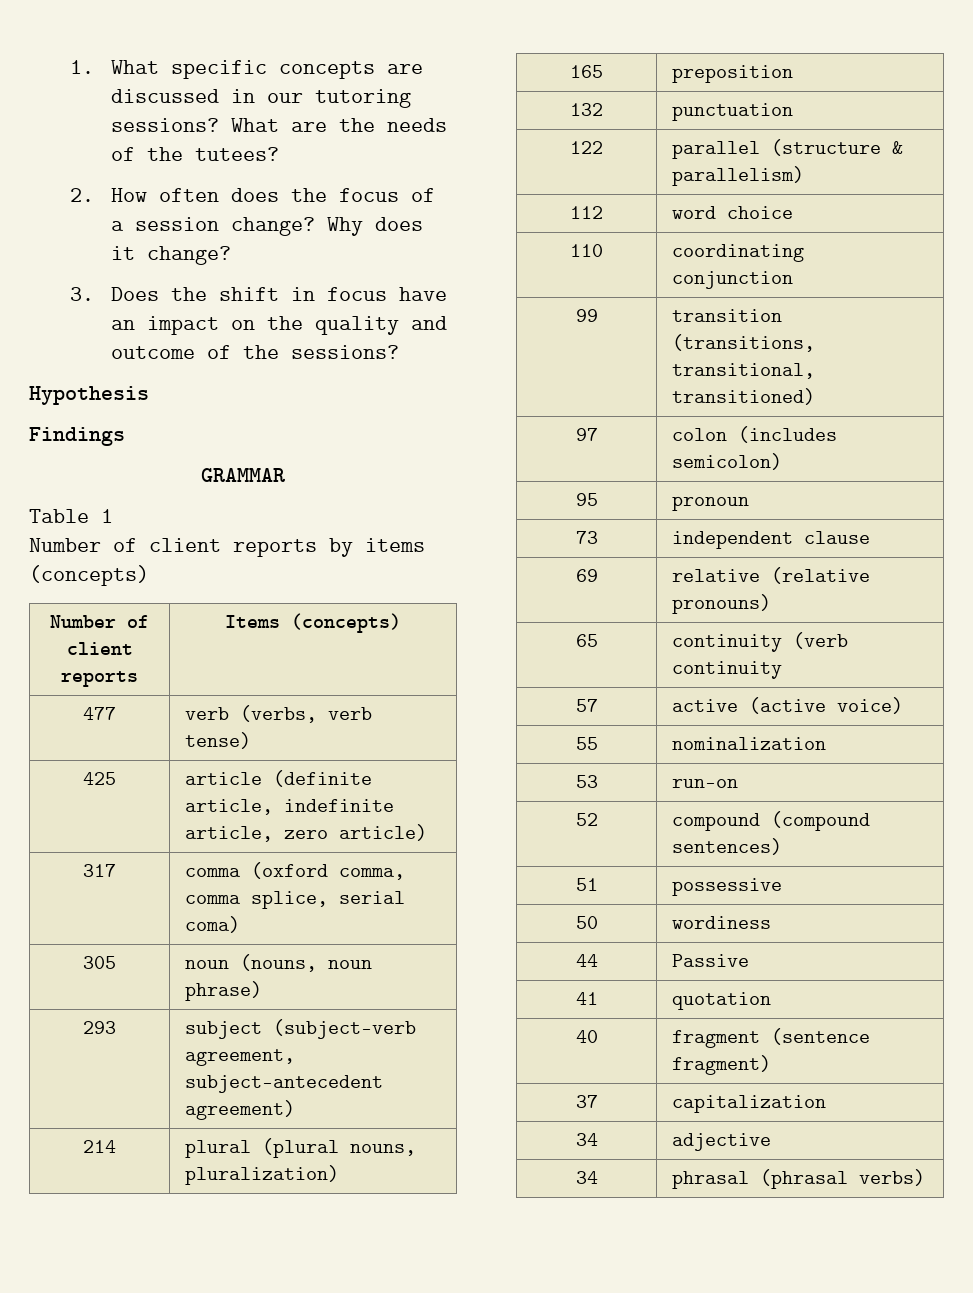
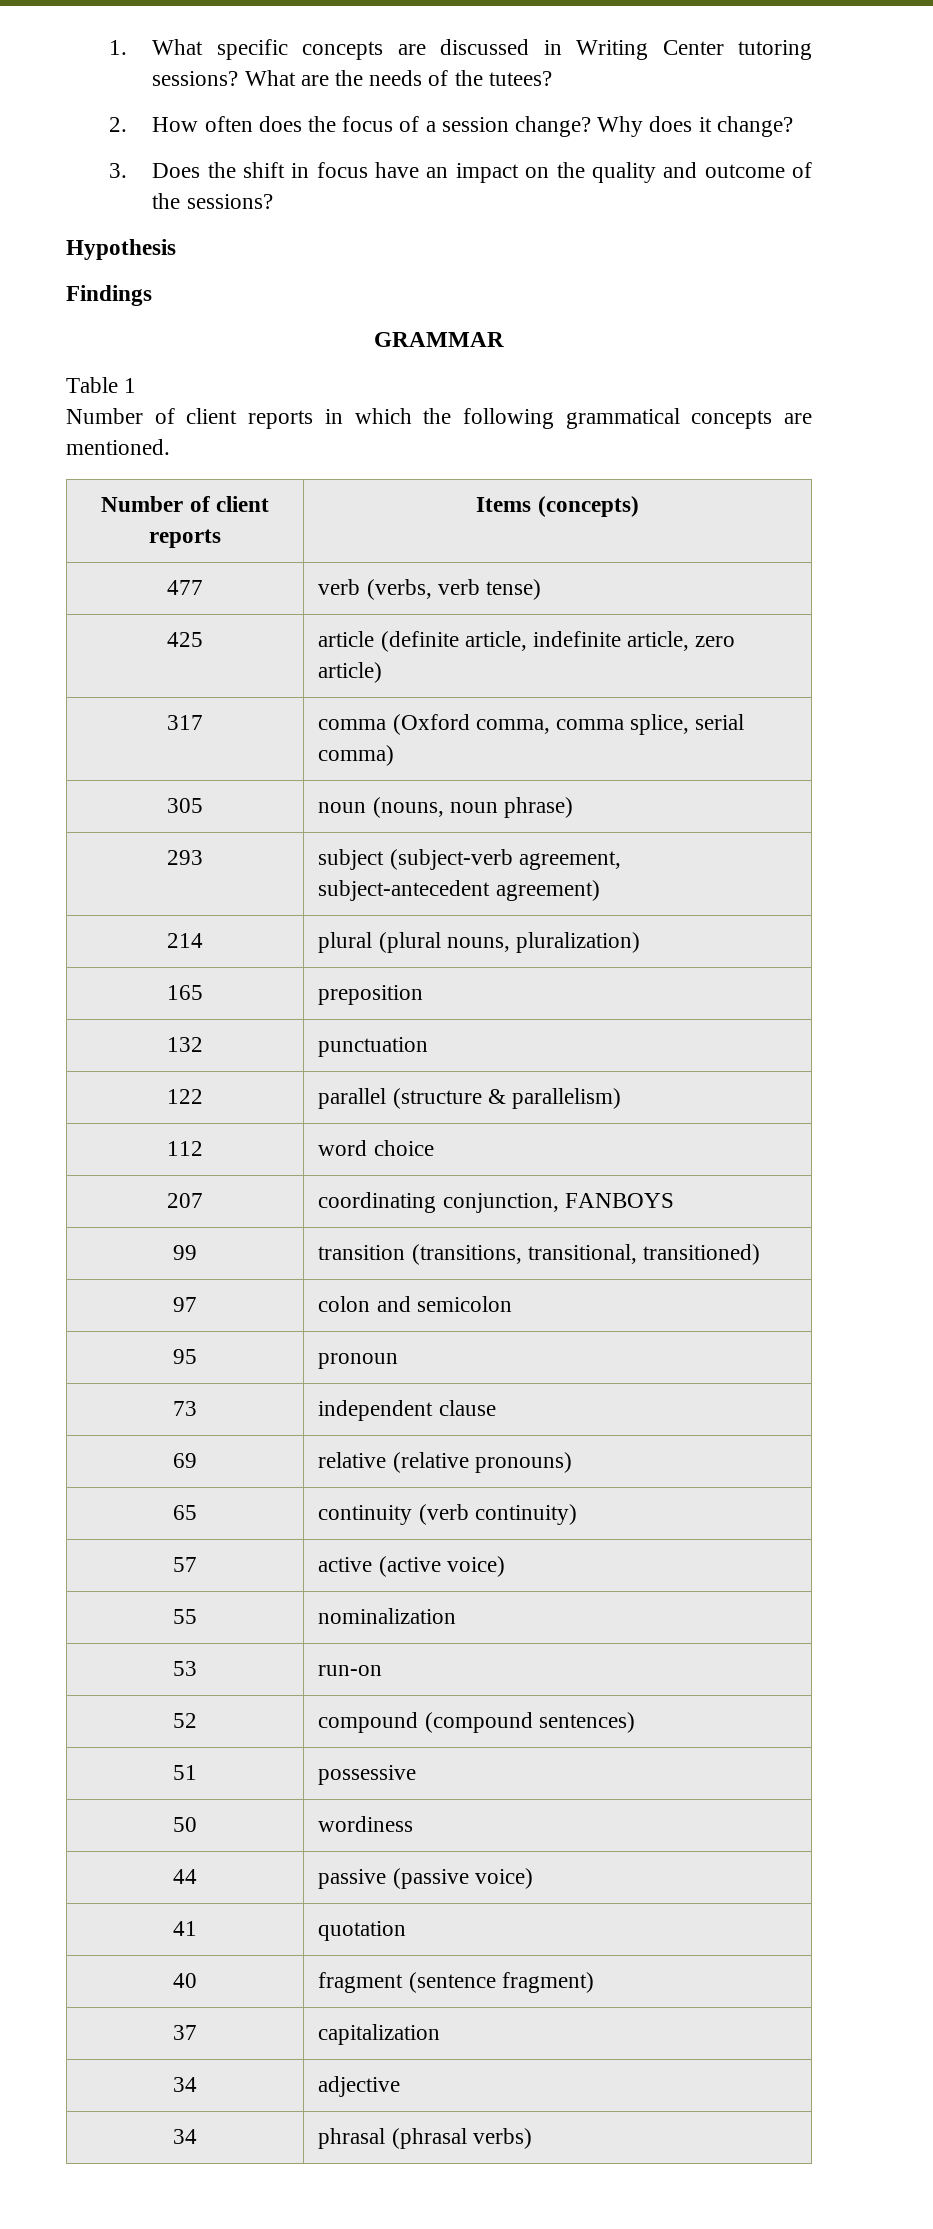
- 1. What specific concepts are discussed in our tutoring sessions?
+ 1. What specific concepts are discussed in Writing Center tutoring sessions?
- Number of client reports by items (concepts)
+ Number of client reports in which the following grammatical concepts are mentioned.
- 317 | comma (oxford comma, comma splice, serial coma)
+ 317 | comma (Oxford comma, comma splice, serial comma)
- 110 | coordinating conjunction
+ 207 | coordinating conjunction, FANBOYS
- 97 | colon (includes semicolon)
+ 97 | colon and semicolon
- 65 | continuity (verb continuity
+ 65 | continuity (verb continuity)
- 44 | Passive
+ 44 | passive (passive voice)

